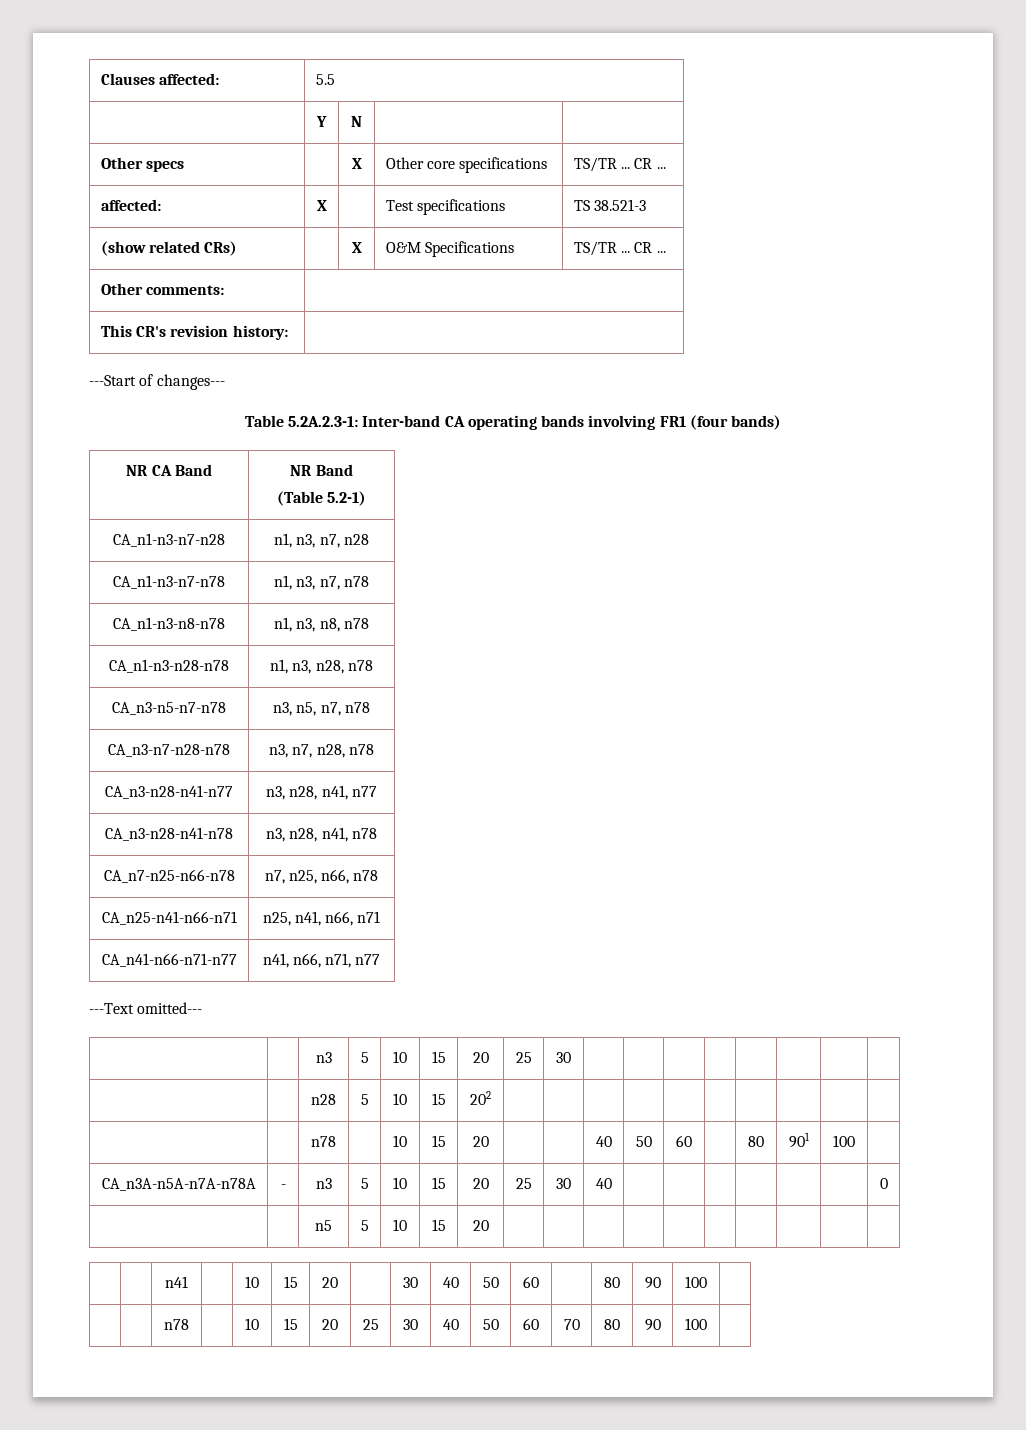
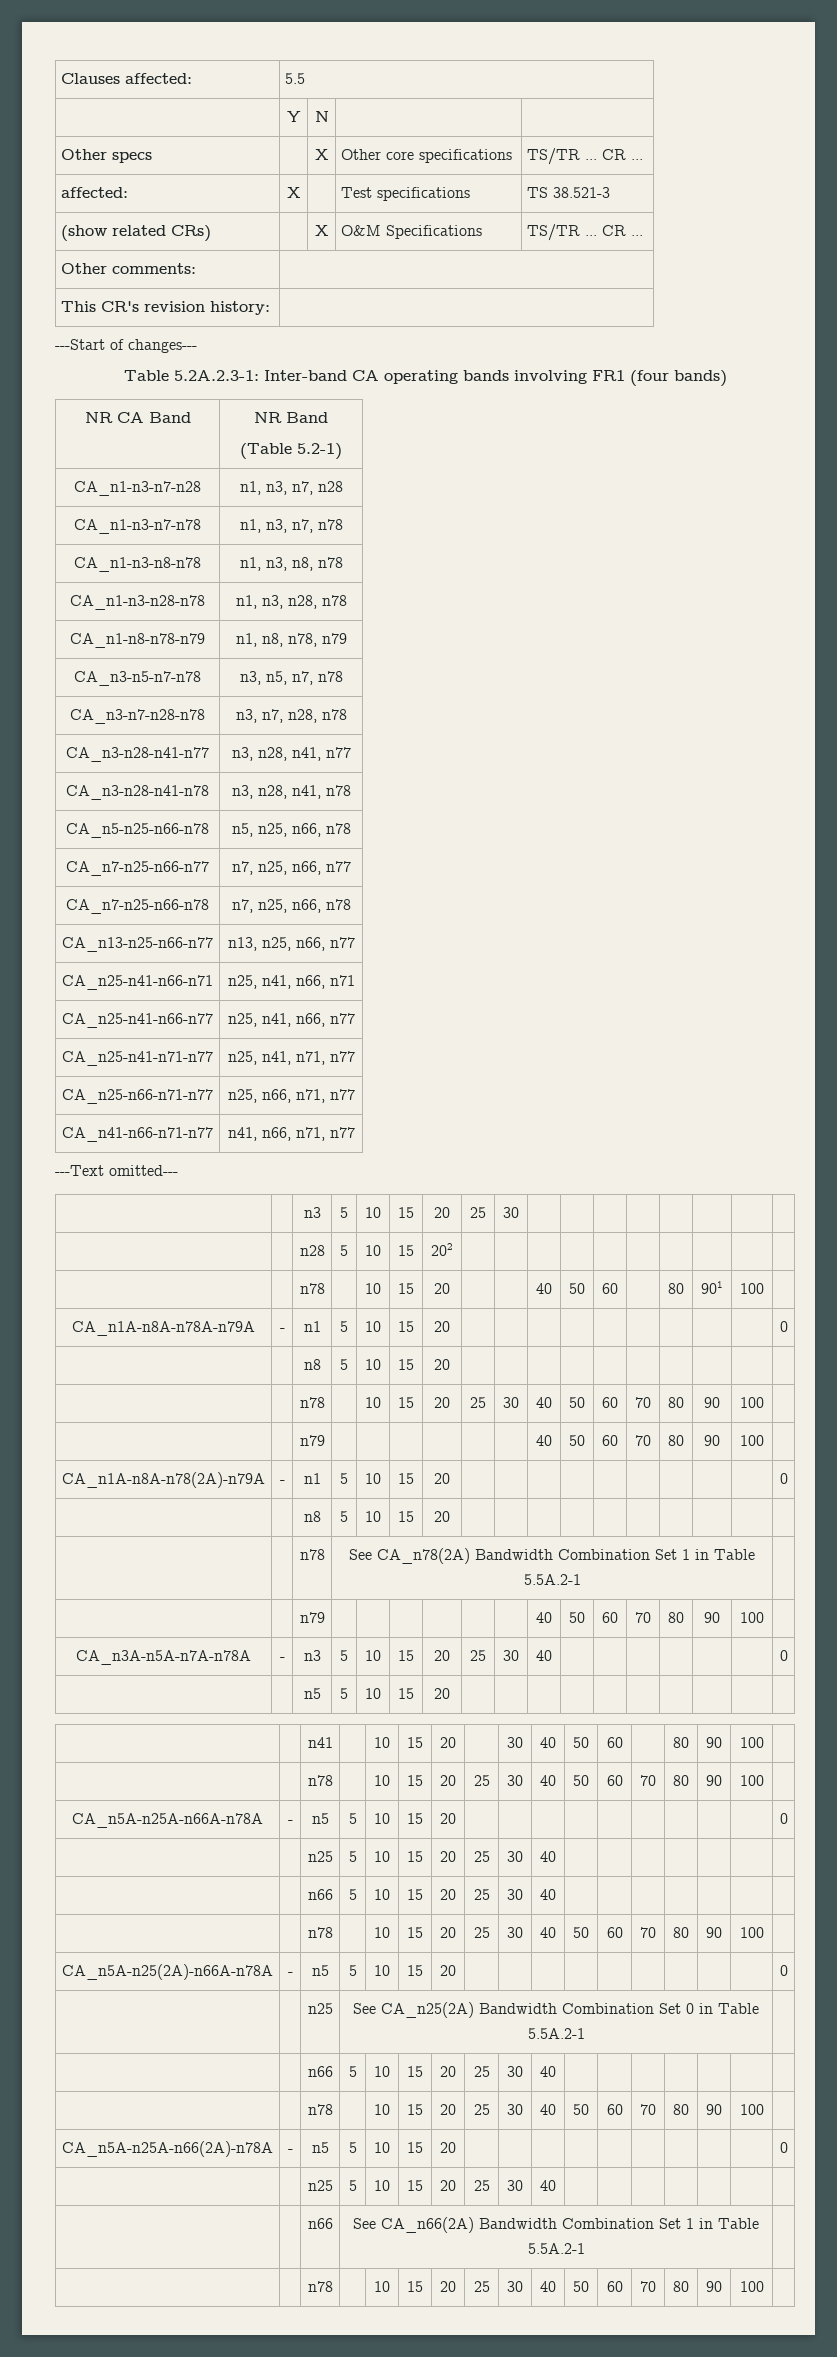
+ CA_n1-n8-n78-n79 | n1, n8, n78, n79
+ CA_n5-n25-n66-n78 | n5, n25, n66, n78
+ CA_n7-n25-n66-n77 | n7, n25, n66, n77
+ CA_n13-n25-n66-n77 | n13, n25, n66, n77
+ CA_n25-n41-n66-n77 | n25, n41, n66, n77
+ CA_n25-n41-n71-n77 | n25, n41, n71, n77
+ CA_n25-n66-n71-n77 | n25, n66, n71, n77
+ CA_n1A-n8A-n78A-n79A | - | n1 | 5 | 10 | 15 | 20 | | | | | | | | | | 0
+ | | n8 | 5 | 10 | 15 | 20 | | | | | | | | | |
+ | | n78 | | 10 | 15 | 20 | 25 | 30 | 40 | 50 | 60 | 70 | 80 | 90 | 100 |
+ | | n79 | | | | | | | 40 | 50 | 60 | 70 | 80 | 90 | 100 |
+ CA_n1A-n8A-n78(2A)-n79A | - | n1 | 5 | 10 | 15 | 20 | | | | | | | | | | 0
+ | | n8 | 5 | 10 | 15 | 20 | | | | | | | | | |
+ | | n78 | See CA_n78(2A) Bandwidth Combination Set 1 in Table 5.5A.2-1 |
+ | | n79 | | | | | | | 40 | 50 | 60 | 70 | 80 | 90 | 100 |
+ CA_n5A-n25A-n66A-n78A | - | n5 | 5 | 10 | 15 | 20 | | | | | | | | | | 0
+ | | n25 | 5 | 10 | 15 | 20 | 25 | 30 | 40 | | | | | | |
+ | | n66 | 5 | 10 | 15 | 20 | 25 | 30 | 40 | | | | | | |
+ | | n78 | | 10 | 15 | 20 | 25 | 30 | 40 | 50 | 60 | 70 | 80 | 90 | 100 |
+ CA_n5A-n25(2A)-n66A-n78A | - | n5 | 5 | 10 | 15 | 20 | | | | | | | | | | 0
+ | | n25 | See CA_n25(2A) Bandwidth Combination Set 0 in Table 5.5A.2-1 |
+ | | n66 | 5 | 10 | 15 | 20 | 25 | 30 | 40 | | | | | | |
+ | | n78 | | 10 | 15 | 20 | 25 | 30 | 40 | 50 | 60 | 70 | 80 | 90 | 100 |
+ CA_n5A-n25A-n66(2A)-n78A | - | n5 | 5 | 10 | 15 | 20 | | | | | | | | | | 0
+ | | n25 | 5 | 10 | 15 | 20 | 25 | 30 | 40 | | | | | | |
+ | | n66 | See CA_n66(2A) Bandwidth Combination Set 1 in Table 5.5A.2-1 |
+ | | n78 | | 10 | 15 | 20 | 25 | 30 | 40 | 50 | 60 | 70 | 80 | 90 | 100 |

